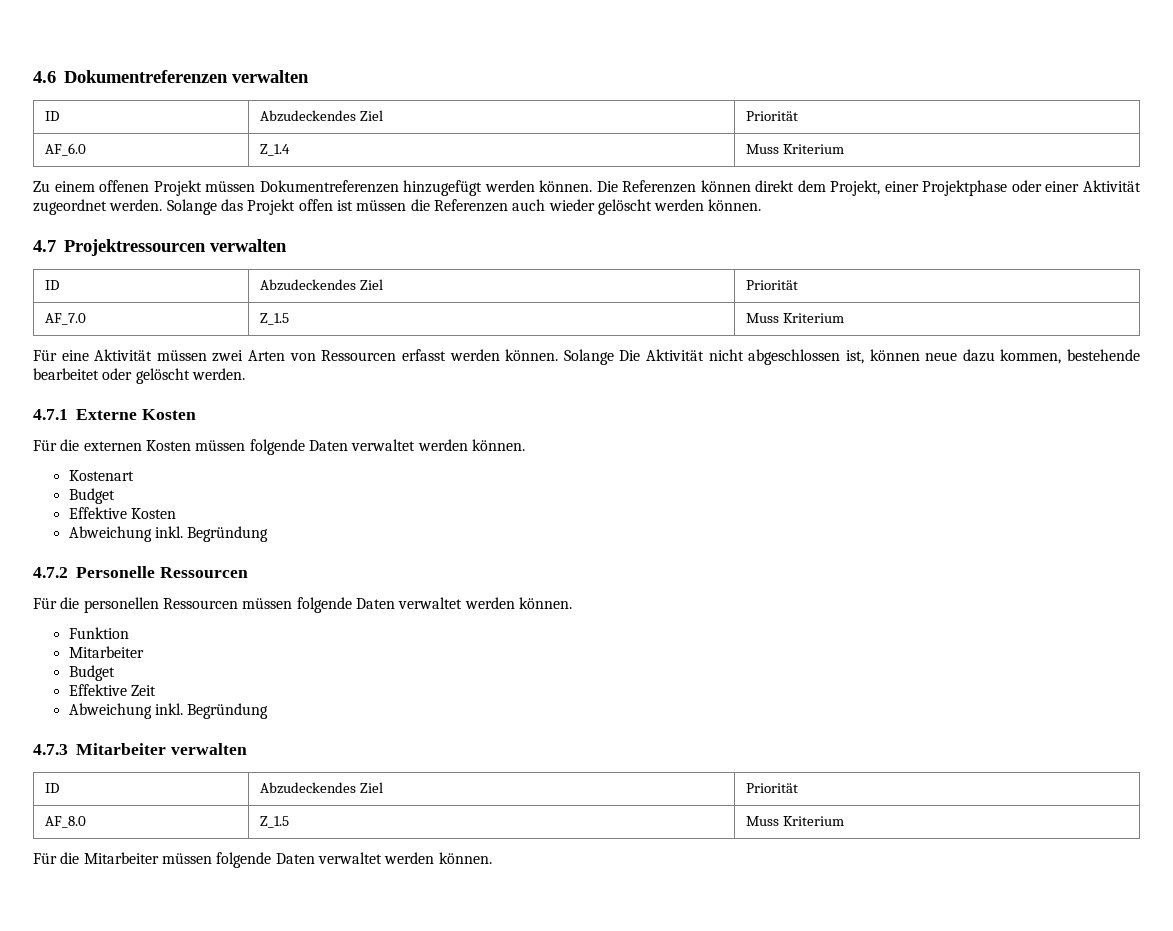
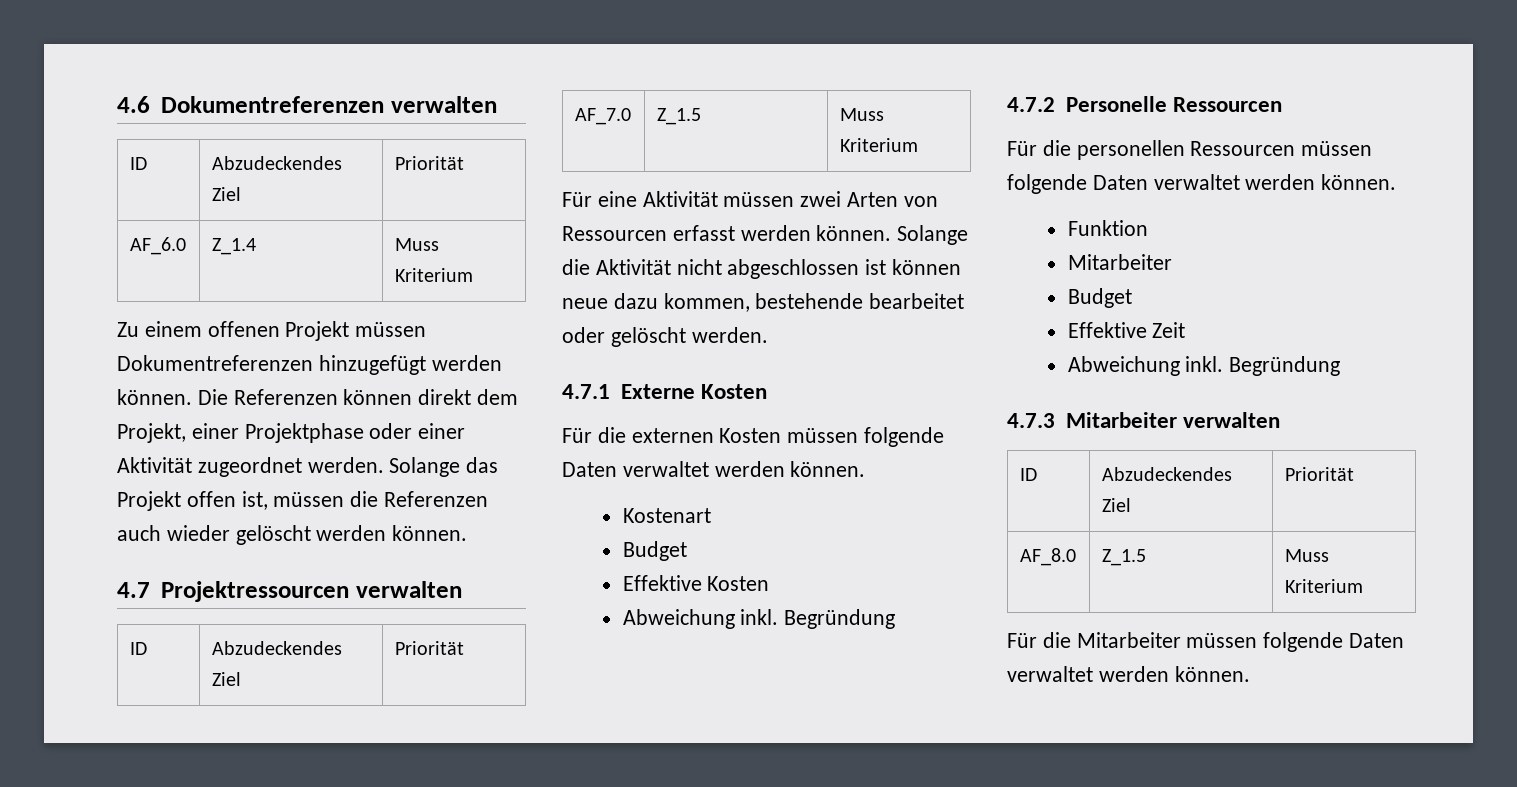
- Solange das Projekt offen ist müssen die Referenzen auch wieder gelöscht werden können.
+ Solange das Projekt offen ist, müssen die Referenzen auch wieder gelöscht werden können.
- Solange Die Aktivität nicht abgeschlossen ist, können neue dazu kommen, bestehende bearbeitet oder gelöscht werden.
+ Solange die Aktivität nicht abgeschlossen ist können neue dazu kommen, bestehende bearbeitet oder gelöscht werden.

